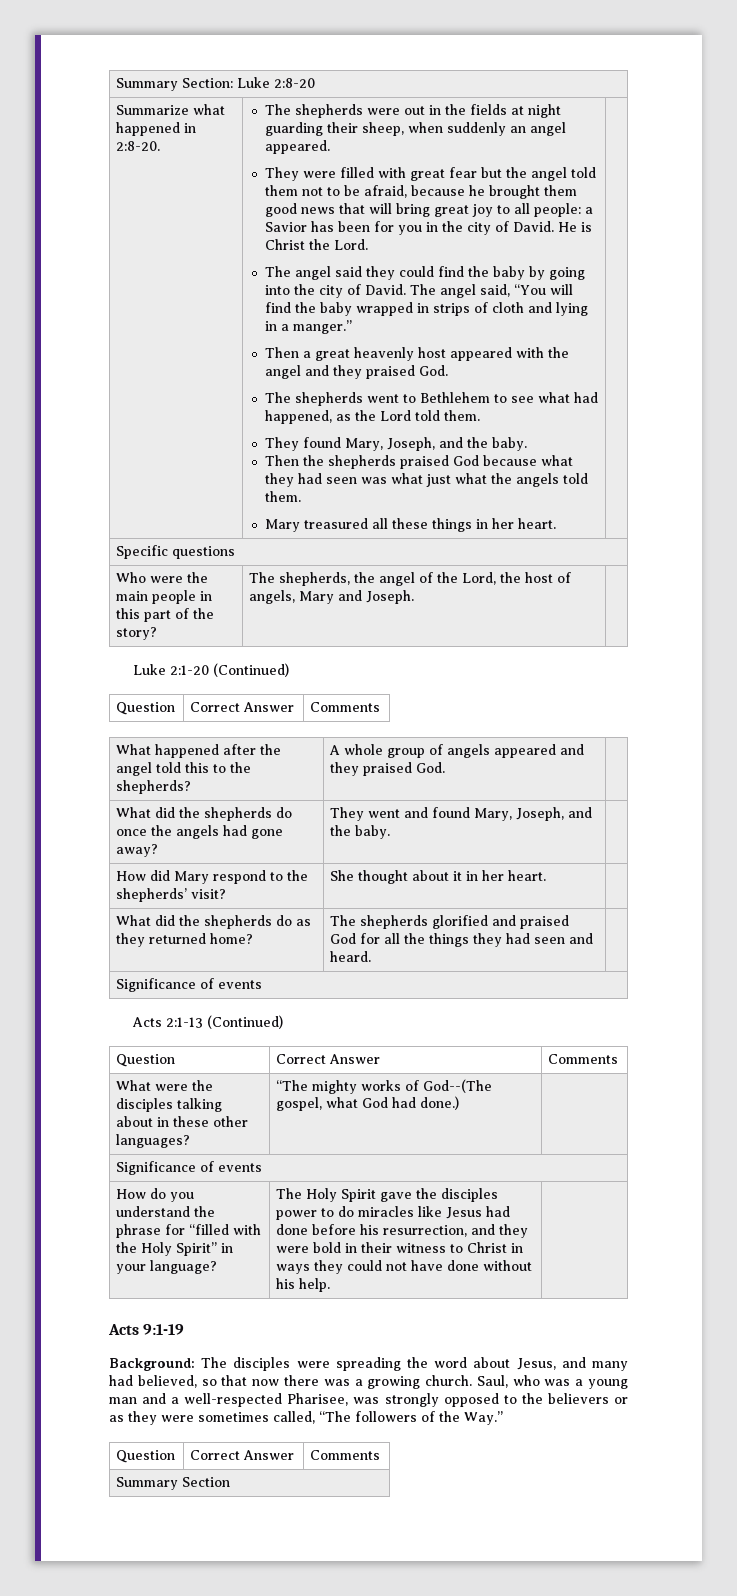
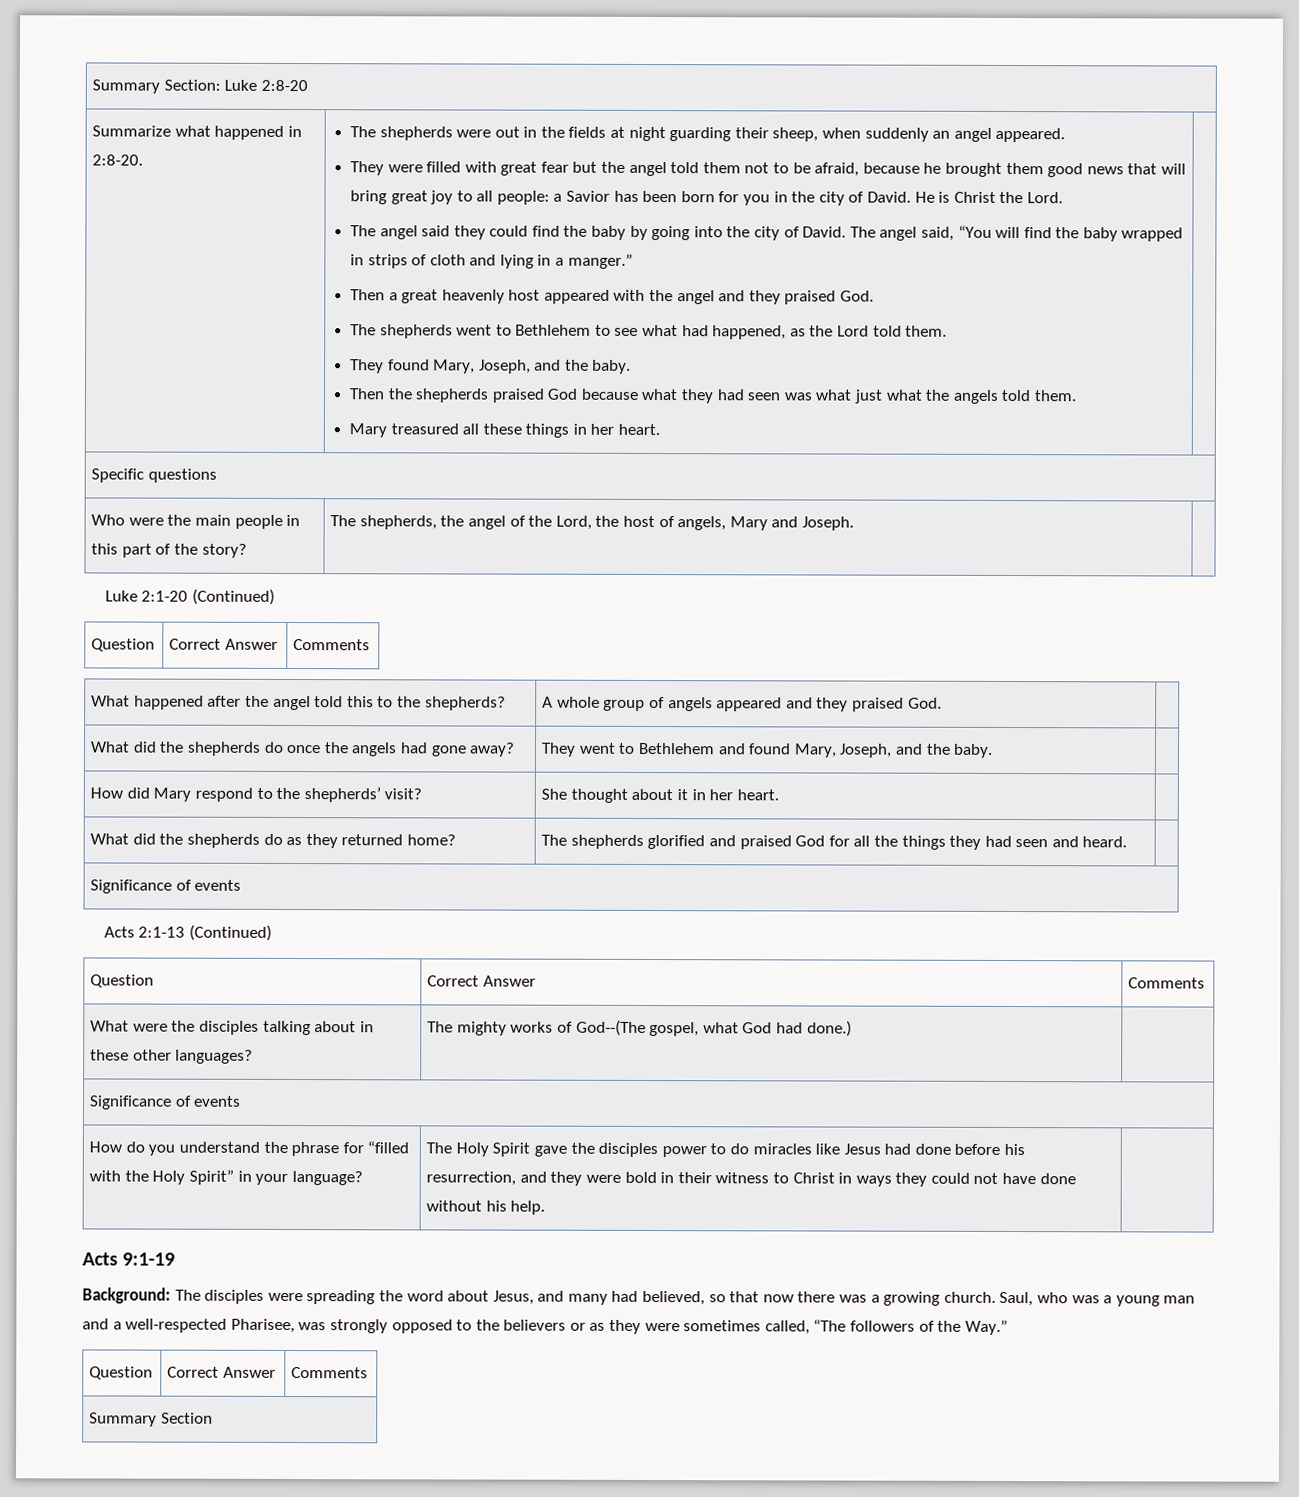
- They were filled with great fear but the angel told them not to be afraid, because he brought them good news that will bring great joy to all people: a Savior has been for you in the city of David.
+ They were filled with great fear but the angel told them not to be afraid, because he brought them good news that will bring great joy to all people: a Savior has been born for you in the city of David.
- What did the shepherds do once the angels had gone away? | They went and found Mary, Joseph, and the baby. |
+ What did the shepherds do once the angels had gone away? | They went to Bethlehem and found Mary, Joseph, and the baby. |
- What were the disciples talking about in these other languages? | “The mighty works of God--(The gospel, what God had done.) |
+ What were the disciples talking about in these other languages? | The mighty works of God--(The gospel, what God had done.) |

